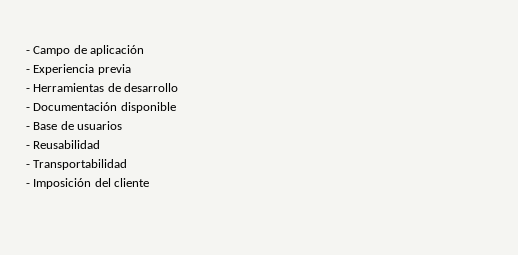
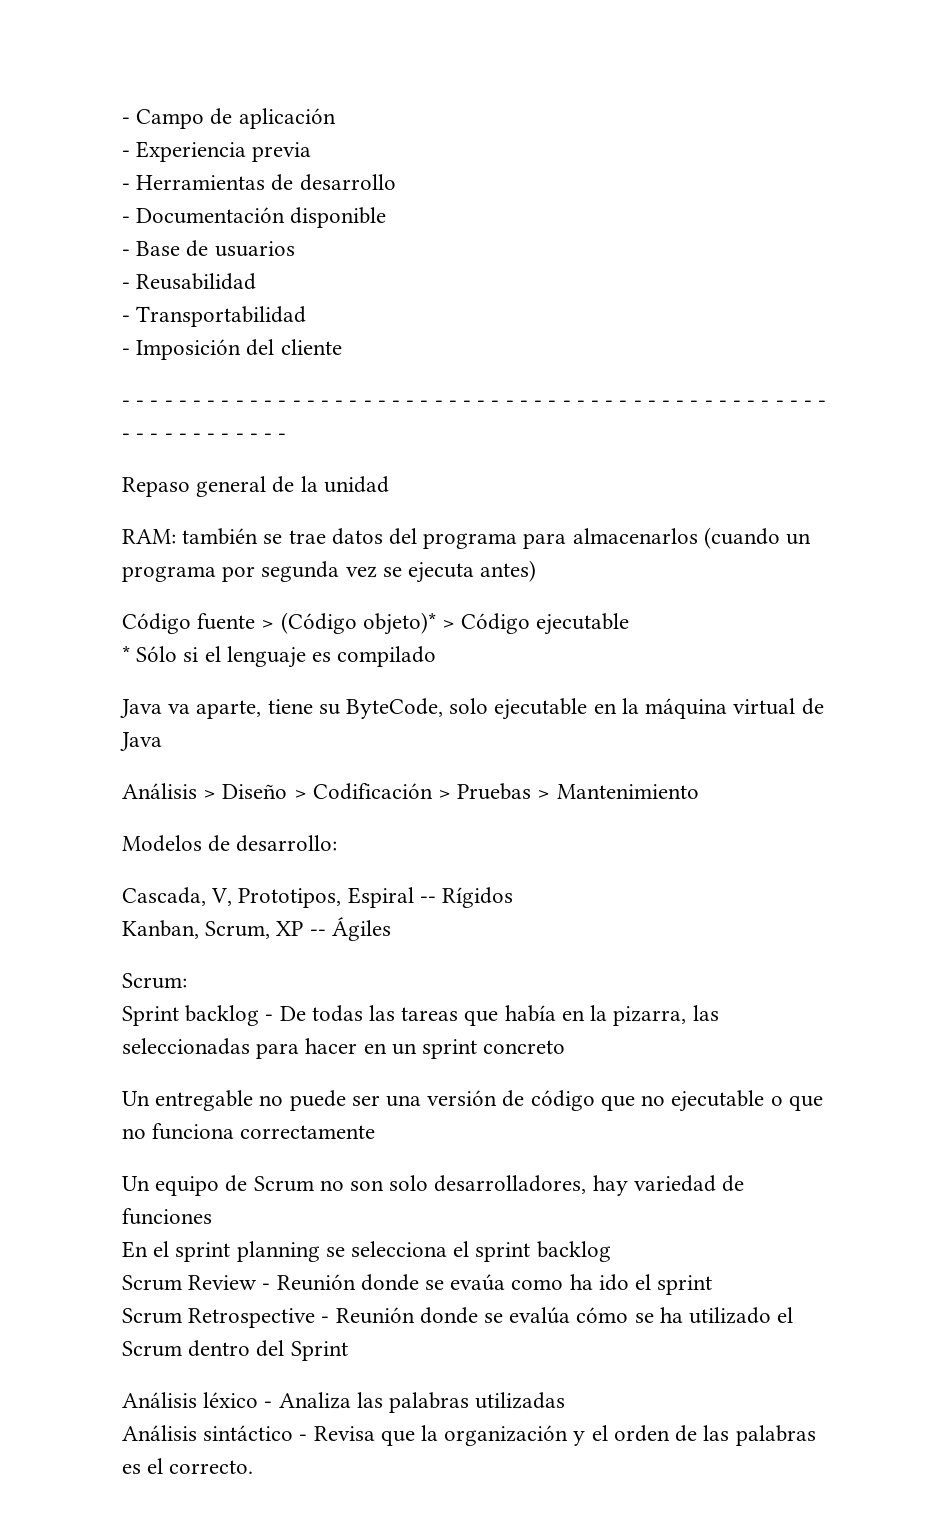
+ - - - - - - - - - - - - - - - - - - - - - - - - - - - - - - - - - - - - - - - - - - - - - - - - - - - - - - - - - - - - - -
+ Repaso general de la unidad
+ RAM: también se trae datos del programa para almacenarlos (cuando un programa por segunda vez se ejecuta antes)
+ Código fuente > (Código objeto)* > Código ejecutable
+ * Sólo si el lenguaje es compilado
+ Java va aparte, tiene su ByteCode, solo ejecutable en la máquina virtual de Java
+ Análisis > Diseño > Codificación > Pruebas > Mantenimiento
+ Modelos de desarrollo:
+ Cascada, V, Prototipos, Espiral -- Rígidos
+ Kanban, Scrum, XP -- Ágiles
+ Scrum:
+ Sprint backlog - De todas las tareas que había en la pizarra, las seleccionadas para hacer en un sprint concreto
+ Un entregable no puede ser una versión de código que no ejecutable o que no funciona correctamente
+ Un equipo de Scrum no son solo desarrolladores, hay variedad de funciones
+ En el sprint planning se selecciona el sprint backlog
+ Scrum Review - Reunión donde se evaúa como ha ido el sprint
+ Scrum Retrospective - Reunión donde se evalúa cómo se ha utilizado el Scrum dentro del Sprint
+ Análisis léxico - Analiza las palabras utilizadas
+ Análisis sintáctico - Revisa que la organización y el orden de las palabras es el correcto.

